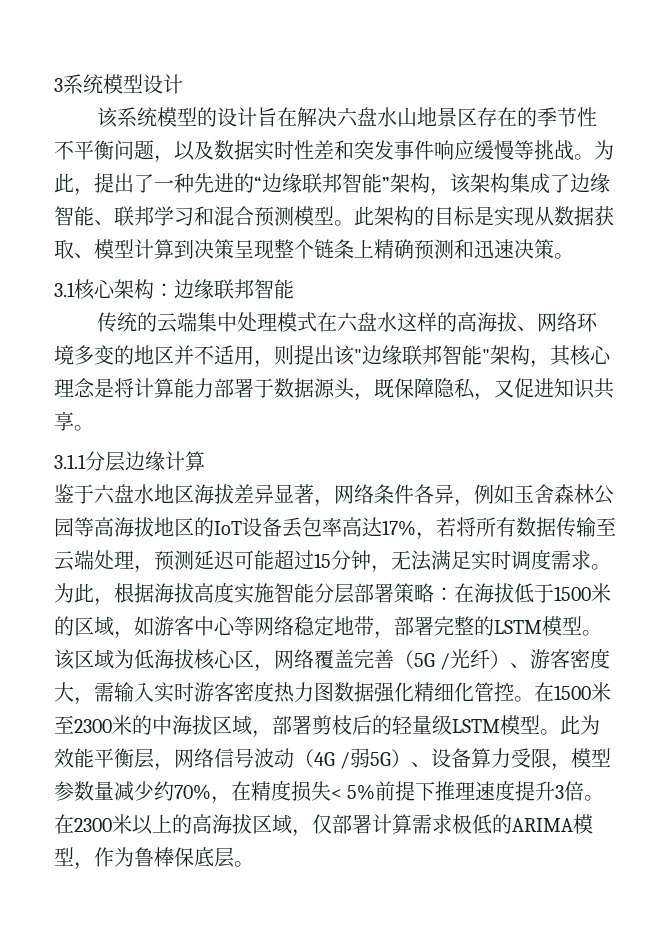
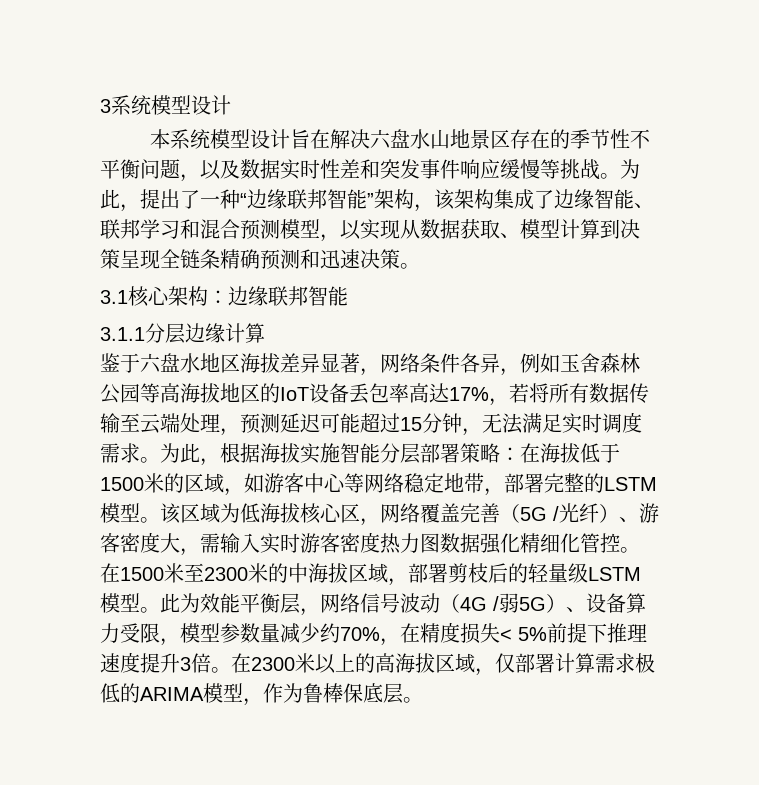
- 该系统模型的设计旨在解决六盘水山地景区存在的季节性不平衡问题，以及数据实时性差和突发事件响应缓慢等挑战。
+ 本系统模型设计旨在解决六盘水山地景区存在的季节性不平衡问题，以及数据实时性差和突发事件响应缓慢等挑战。
- 为此，提出了一种先进的“边缘联邦智能”架构，该架构集成了边缘智能、联邦学习和混合预测模型。此架构的目标是实现从数据获取、模型计算到决策呈现整个链条上精确预测和迅速决策。
+ 为此，提出了一种“边缘联邦智能”架构，该架构集成了边缘智能、联邦学习和混合预测模型，以实现从数据获取、模型计算到决策呈现全链条精确预测和迅速决策。
- 传统的云端集中处理模式在六盘水这样的高海拔、网络环境多变的地区并不适用，则提出该"边缘联邦智能"架构，其核心理念是将计算能力部署于数据源头，既保障隐私，又促进知识共享。
- 为此，根据海拔高度实施智能分层部署策略：在海拔低于1500米的区域，如游客中心等网络稳定地带，部署完整的LSTM模型。
+ 为此，根据海拔实施智能分层部署策略：在海拔低于1500米的区域，如游客中心等网络稳定地带，部署完整的LSTM模型。

